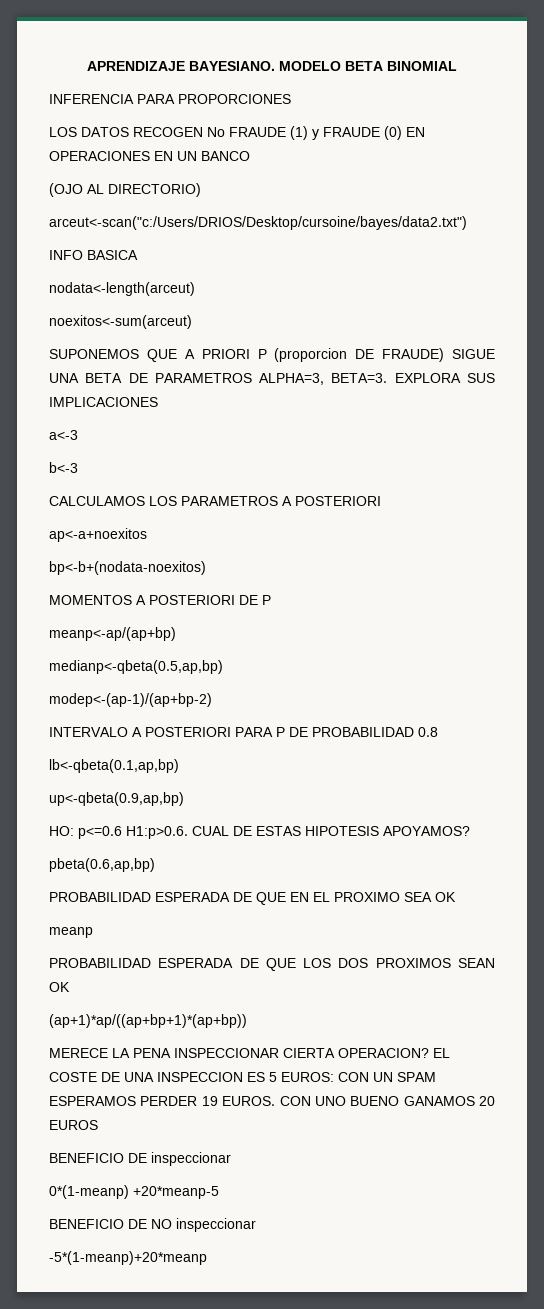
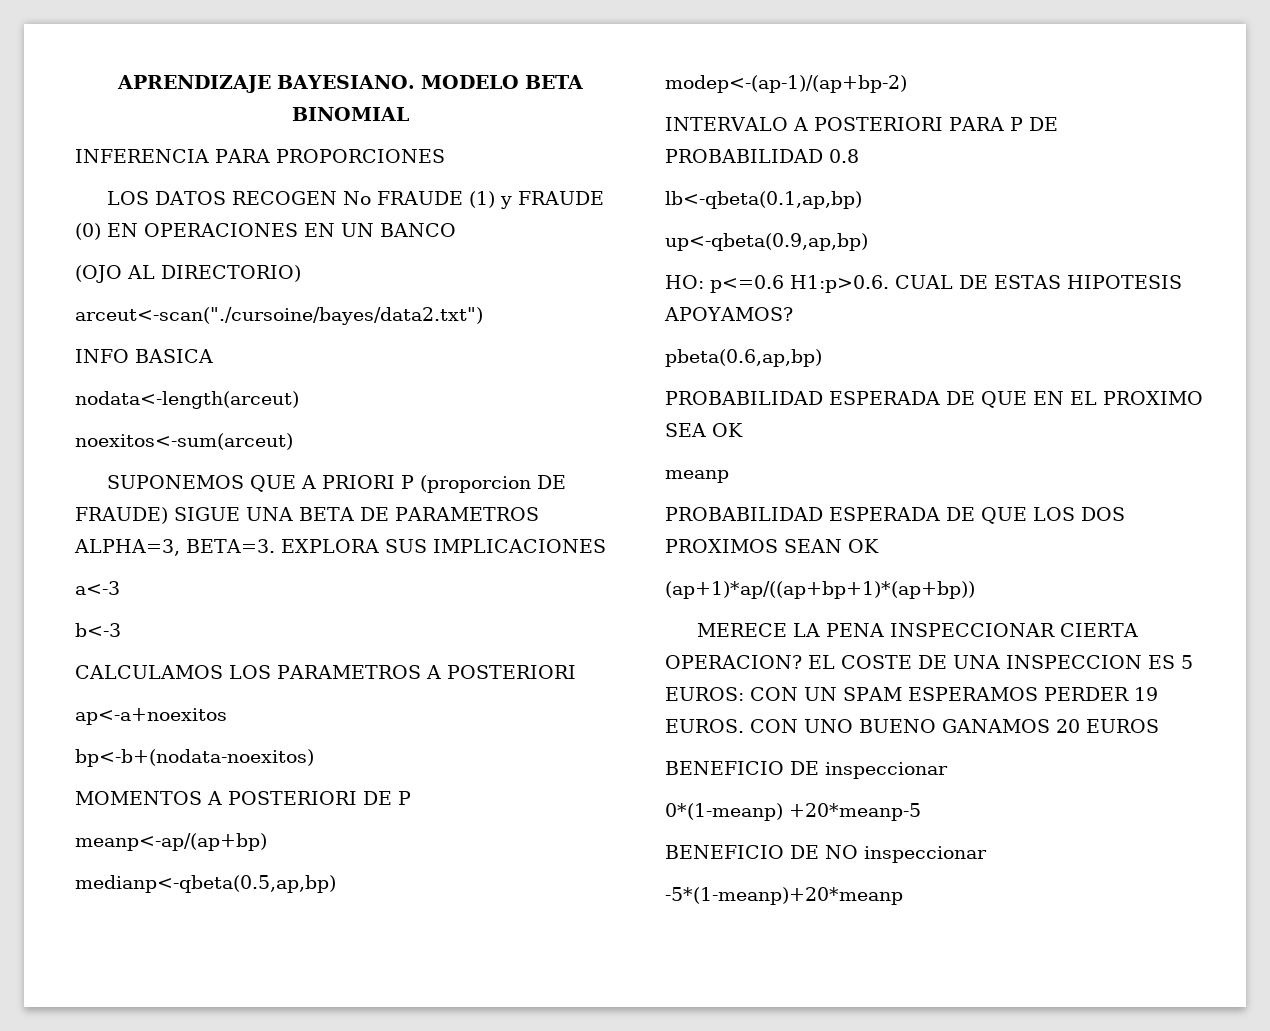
- arceut<-scan("c:/Users/DRIOS/Desktop/cursoine/bayes/data2.txt")
+ arceut<-scan("./cursoine/bayes/data2.txt")

